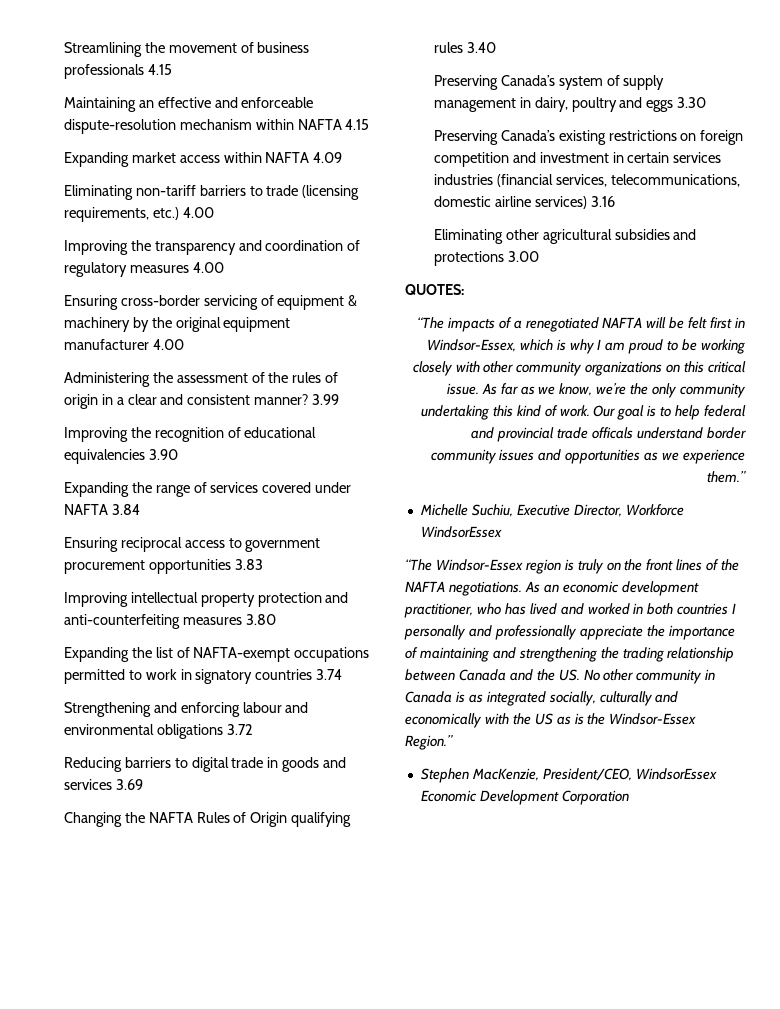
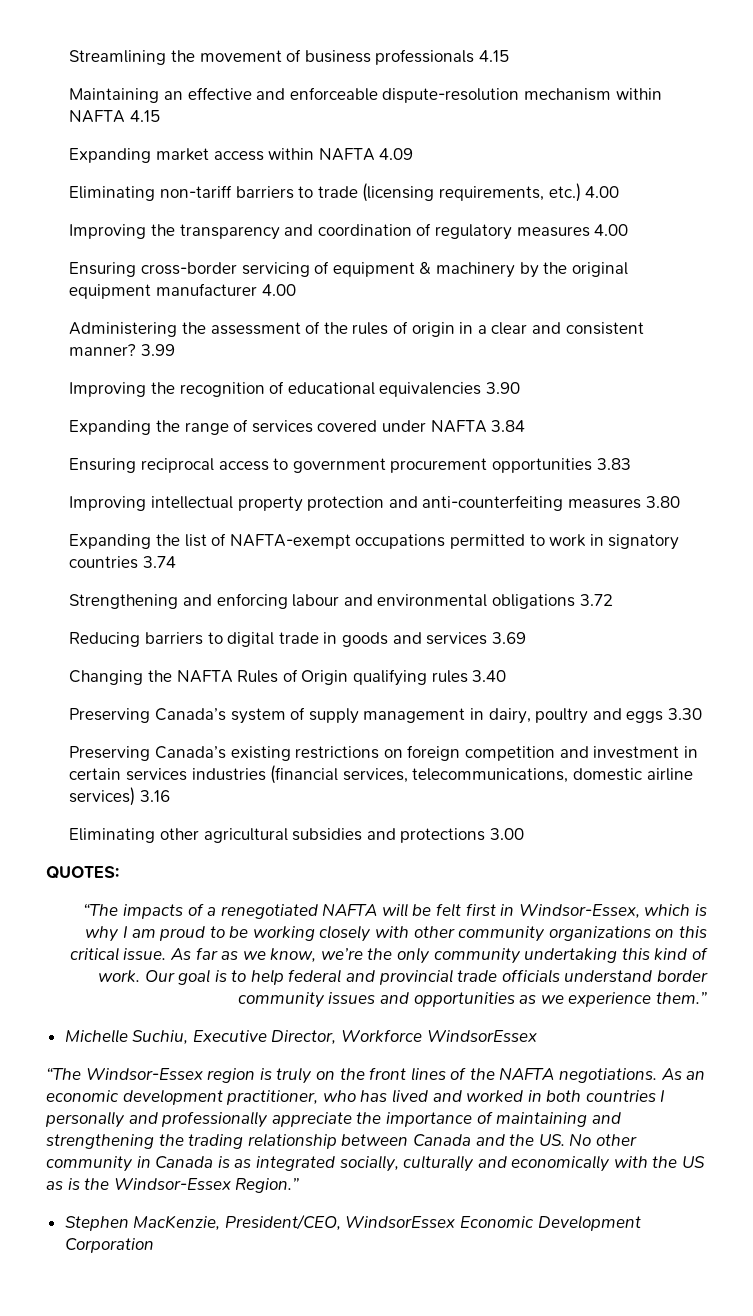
- Our goal is to help federal and provincial trade officals understand border community issues and opportunities as we experience them.”
+ Our goal is to help federal and provincial trade officials understand border community issues and opportunities as we experience them.”

